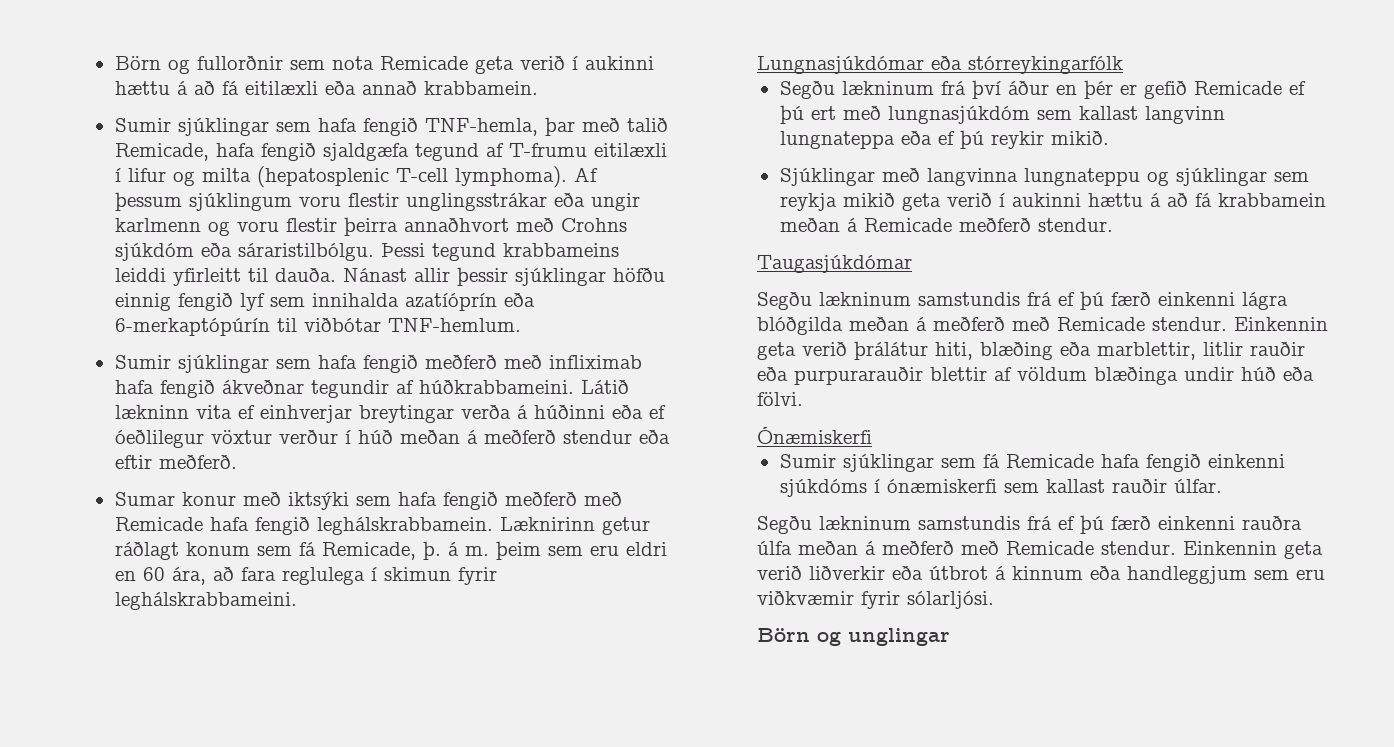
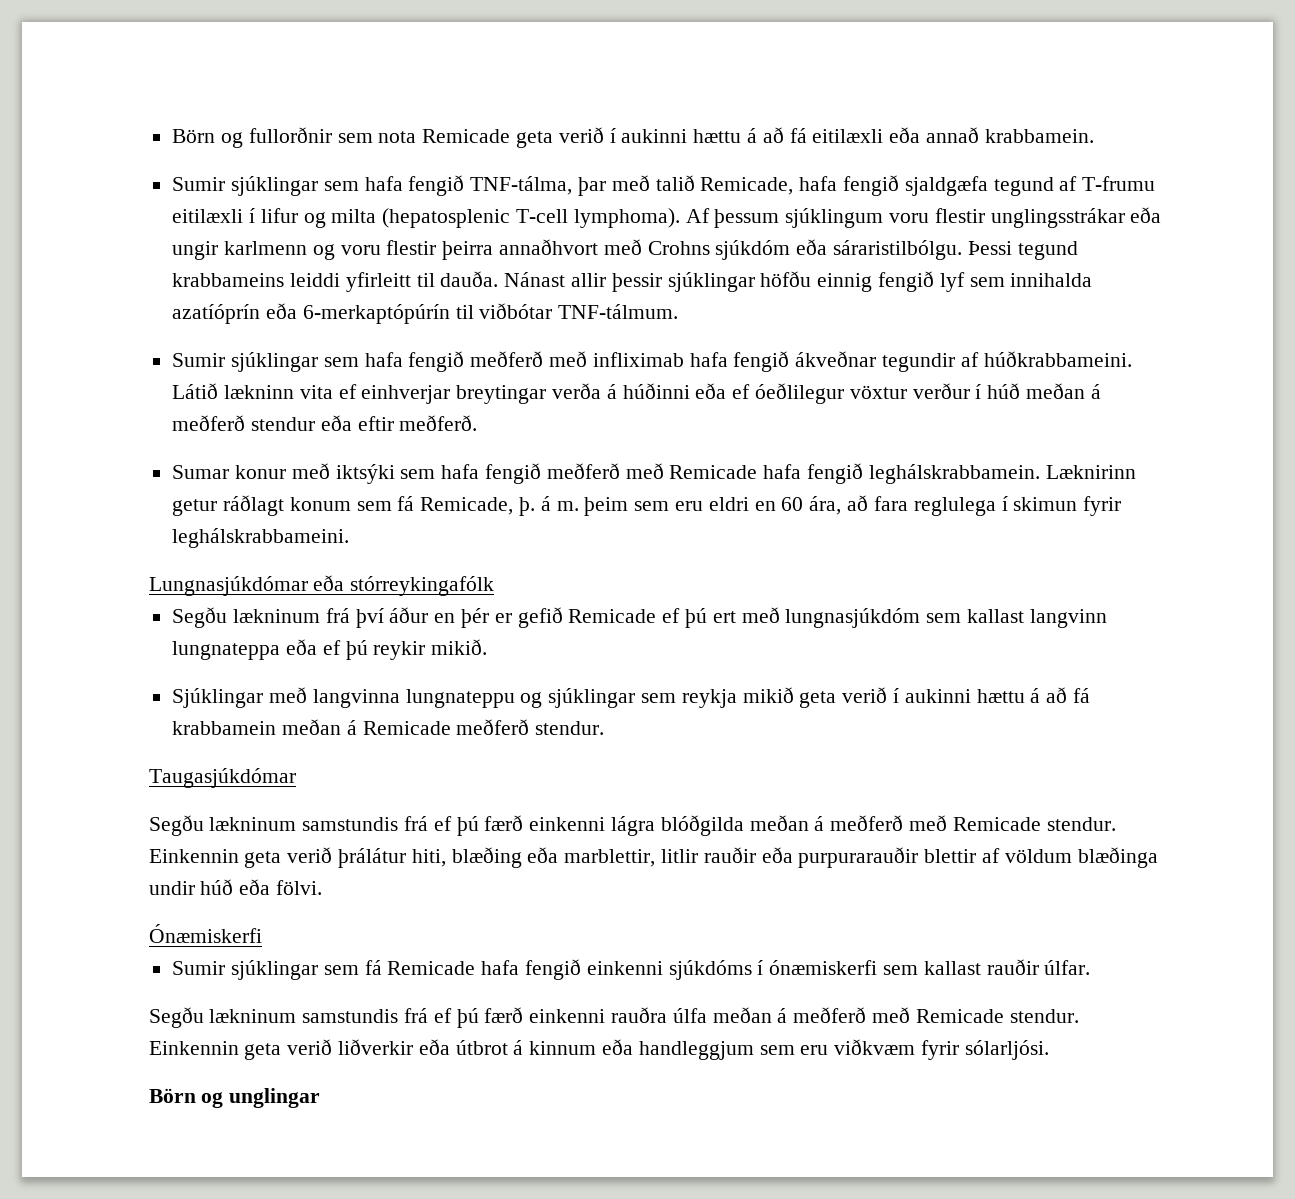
- Sumir sjúklingar sem hafa fengið TNF-hemla, þar með talið Remicade, hafa fengið sjaldgæfa tegund af T-frumu eitilæxli í lifur og milta (hepatosplenic T-cell lymphoma).
+ Sumir sjúklingar sem hafa fengið TNF-tálma, þar með talið Remicade, hafa fengið sjaldgæfa tegund af T-frumu eitilæxli í lifur og milta (hepatosplenic T-cell lymphoma).
- Nánast allir þessir sjúklingar höfðu einnig fengið lyf sem innihalda azatíóprín eða 6-merkaptópúrín til viðbótar TNF-hemlum.
+ Nánast allir þessir sjúklingar höfðu einnig fengið lyf sem innihalda azatíóprín eða 6-merkaptópúrín til viðbótar TNF-tálmum.
- Lungnasjúkdómar eða stórreykingarfólk
+ Lungnasjúkdómar eða stórreykingafólk
- Einkennin geta verið liðverkir eða útbrot á kinnum eða handleggjum sem eru viðkvæmir fyrir sólarljósi.
+ Einkennin geta verið liðverkir eða útbrot á kinnum eða handleggjum sem eru viðkvæm fyrir sólarljósi.

